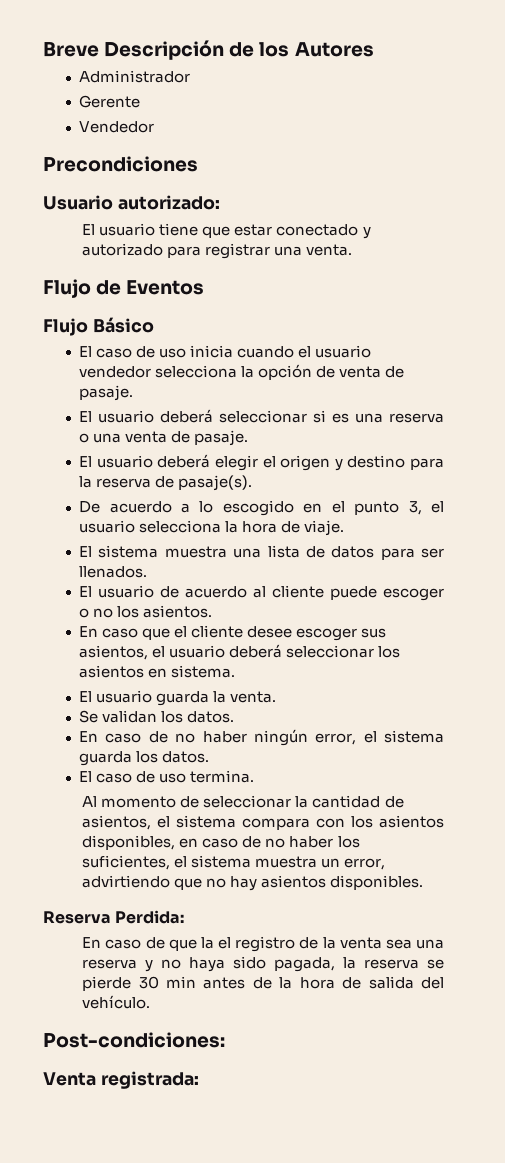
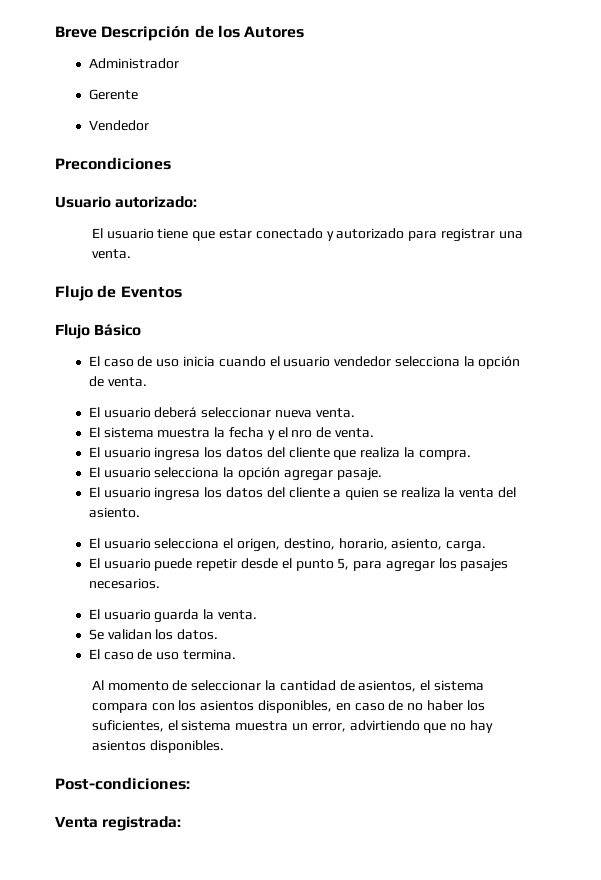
- El caso de uso inicia cuando el usuario vendedor selecciona la opción de venta de pasaje.
+ El caso de uso inicia cuando el usuario vendedor selecciona la opción de venta.
- El usuario deberá seleccionar si es una reserva o una venta de pasaje.
- El usuario deberá elegir el origen y destino para la reserva de pasaje(s).
- De acuerdo a lo escogido en el punto 3, el usuario selecciona la hora de viaje.
- El sistema muestra una lista de datos para ser llenados.
- El usuario de acuerdo al cliente puede escoger o no los asientos.
- En caso que el cliente desee escoger sus asientos, el usuario deberá seleccionar los asientos en sistema.
+ El usuario deberá seleccionar nueva venta.
+ El sistema muestra la fecha y el nro de venta.
+ El usuario ingresa los datos del cliente que realiza la compra.
+ El usuario selecciona la opción agregar pasaje.
+ El usuario ingresa los datos del cliente a quien se realiza la venta del asiento.
+ El usuario selecciona el origen, destino, horario, asiento, carga.
+ El usuario puede repetir desde el punto 5, para agregar los pasajes necesarios.
- En caso de no haber ningún error, el sistema guarda los datos.
- Reserva Perdida:
- En caso de que la el registro de la venta sea una reserva y no haya sido pagada, la reserva se pierde 30 min antes de la hora de salida del vehículo.

